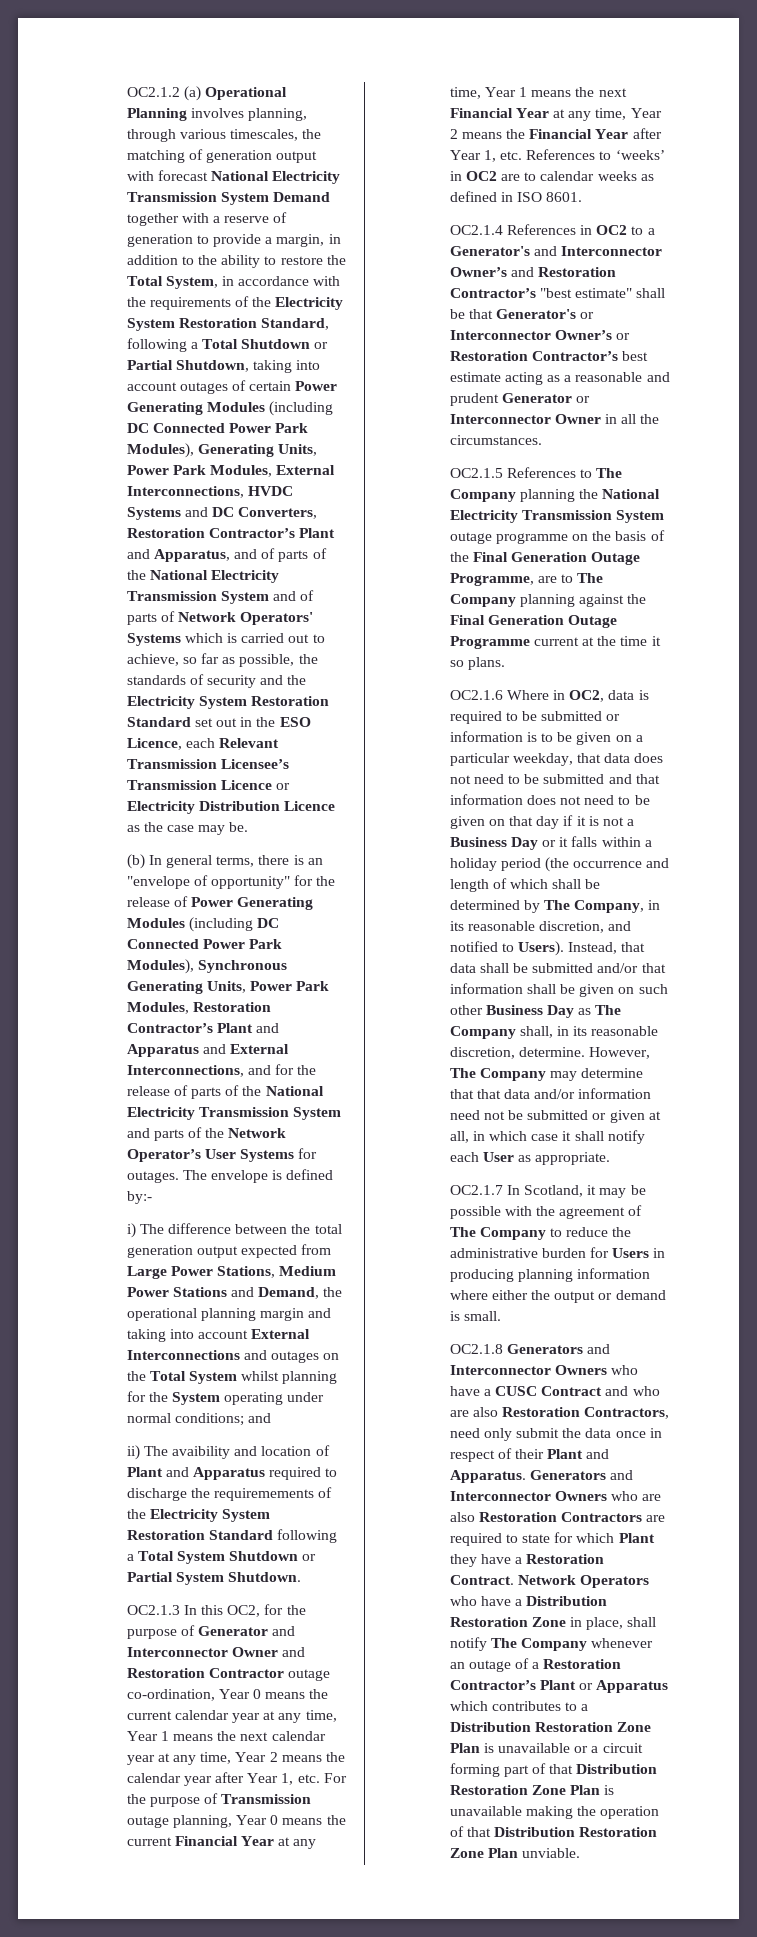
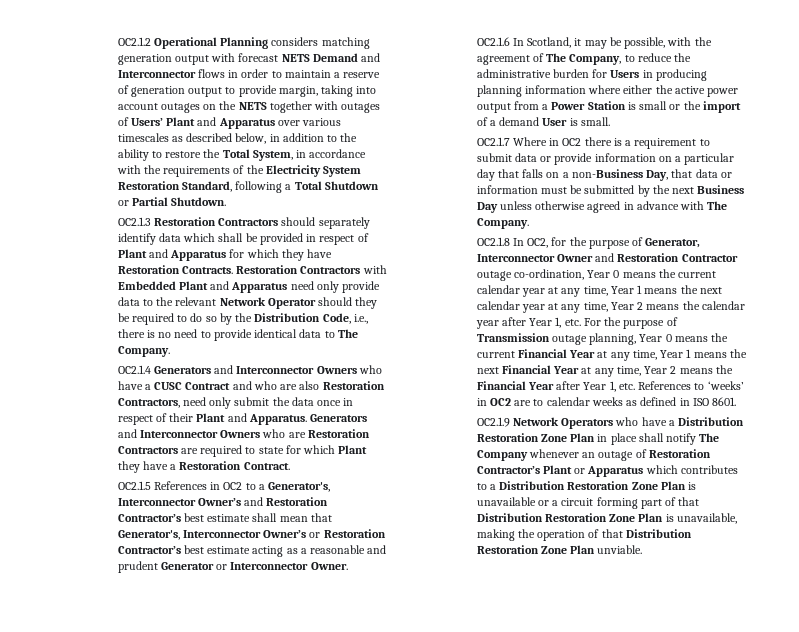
- OC2.1.2 (a) Operational Planning involves planning, through various timescales, the matching of generation output with forecast National Electricity Transmission System Demand together with a reserve of generation to provide a margin, in addition to the ability to restore the Total System, in accordance with the requirements of the Electricity System Restoration Standard, following a Total Shutdown or Partial Shutdown, taking into account outages of certain Power Generating Modules (including DC Connected Power Park Modules), Generating Units, Power Park Modules, External Interconnections, HVDC Systems and DC Converters, Restoration Contractor’s Plant and Apparatus, and of parts of the National Electricity Transmission System and of parts of Network Operators' Systems which is carried out to achieve, so far as possible, the standards of security and the Electricity System Restoration Standard set out in the ESO Licence, each Relevant Transmission Licensee’s Transmission Licence or Electricity Distribution Licence as the case may be.
- (b) In general terms, there is an "envelope of opportunity" for the release of Power Generating Modules (including DC Connected Power Park Modules), Synchronous Generating Units, Power Park Modules, Restoration Contractor’s Plant and Apparatus and External Interconnections, and for the release of parts of the National Electricity Transmission System and parts of the Network Operator’s User Systems for outages. The envelope is defined by:-
- i) The difference between the total generation output expected from Large Power Stations, Medium Power Stations and Demand, the operational planning margin and taking into account External Interconnections and outages on the Total System whilst planning for the System operating under normal conditions; and
- ii) The avaibility and location of Plant and Apparatus required to discharge the requiremements of the Electricity System Restoration Standard following a Total System Shutdown or Partial System Shutdown.
- OC2.1.3 In this OC2, for the purpose of Generator and Interconnector Owner and Restoration Contractor outage co-ordination, Year 0 means the current calendar year at any time, Year 1 means the next calendar year at any time, Year 2 means the calendar year after Year 1, etc. For the purpose of Transmission outage planning, Year 0 means the current Financial Year at any time, Year 1 means the next Financial Year at any time, Year 2 means the Financial Year after Year 1, etc. References to ‘weeks’ in OC2 are to calendar weeks as defined in ISO 8601.
+ OC2.1.2 Operational Planning considers matching generation output with forecast NETS Demand and Interconnector flows in order to maintain a reserve of generation output to provide margin, taking into account outages on the NETS together with outages of Users’ Plant and Apparatus over various timescales as described below, in addition to the ability to restore the Total System, in accordance with the requirements of the Electricity System Restoration Standard, following a Total Shutdown or Partial Shutdown.
+ OC2.1.3 Restoration Contractors should separately identify data which shall be provided in respect of Plant and Apparatus for which they have Restoration Contracts. Restoration Contractors with Embedded Plant and Apparatus need only provide data to the relevant Network Operator should they be required to do so by the Distribution Code, i.e., there is no need to provide identical data to The Company.
+ OC2.1.4 Generators and Interconnector Owners who have a CUSC Contract and who are also Restoration Contractors, need only submit the data once in respect of their Plant and Apparatus. Generators and Interconnector Owners who are Restoration Contractors are required to state for which Plant they have a Restoration Contract.
+ OC2.1.5 References in OC2 to a Generator's, Interconnector Owner’s and Restoration Contractor’s best estimate shall mean that Generator's, Interconnector Owner’s or Restoration Contractor’s best estimate acting as a reasonable and prudent Generator or Interconnector Owner.
+ OC2.1.6 In Scotland, it may be possible, with the agreement of The Company, to reduce the administrative burden for Users in producing planning information where either the active power output from a Power Station is small or the import of a demand User is small.
+ OC2.1.7 Where in OC2 there is a requirement to submit data or provide information on a particular day that falls on a non-Business Day, that data or information must be submitted by the next Business Day unless otherwise agreed in advance with The Company.
+ OC2.1.8 In OC2, for the purpose of Generator, Interconnector Owner and Restoration Contractor outage co-ordination, Year 0 means the current calendar year at any time, Year 1 means the next calendar year at any time, Year 2 means the calendar year after Year 1, etc. For the purpose of Transmission outage planning, Year 0 means the current Financial Year at any time, Year 1 means the next Financial Year at any time, Year 2 means the Financial Year after Year 1, etc. References to ‘weeks’ in OC2 are to calendar weeks as defined in ISO 8601.
- OC2.1.4 References in OC2 to a Generator's and Interconnector Owner’s and Restoration Contractor’s "best estimate" shall be that Generator's or Interconnector Owner’s or Restoration Contractor’s best estimate acting as a reasonable and prudent Generator or Interconnector Owner in all the circumstances.
- OC2.1.5 References to The Company planning the National Electricity Transmission System outage programme on the basis of the Final Generation Outage Programme, are to The Company planning against the Final Generation Outage Programme current at the time it so plans.
- OC2.1.6 Where in OC2, data is required to be submitted or information is to be given on a particular weekday, that data does not need to be submitted and that information does not need to be given on that day if it is not a Business Day or it falls within a holiday period (the occurrence and length of which shall be determined by The Company, in its reasonable discretion, and notified to Users). Instead, that data shall be submitted and/or that information shall be given on such other Business Day as The Company shall, in its reasonable discretion, determine. However, The Company may determine that that data and/or information need not be submitted or given at all, in which case it shall notify each User as appropriate.
- OC2.1.7 In Scotland, it may be possible with the agreement of The Company to reduce the administrative burden for Users in producing planning information where either the output or demand is small.
- OC2.1.8 Generators and Interconnector Owners who have a CUSC Contract and who are also Restoration Contractors, need only submit the data once in respect of their Plant and Apparatus. Generators and Interconnector Owners who are also Restoration Contractors are required to state for which Plant they have a Restoration Contract. Network Operators who have a Distribution Restoration Zone in place, shall notify The Company whenever an outage of a Restoration Contractor’s Plant or Apparatus which contributes to a Distribution Restoration Zone Plan is unavailable or a circuit forming part of that Distribution Restoration Zone Plan is unavailable making the operation of that Distribution Restoration Zone Plan unviable.
+ OC2.1.9 Network Operators who have a Distribution Restoration Zone Plan in place shall notify The Company whenever an outage of Restoration Contractor’s Plant or Apparatus which contributes to a Distribution Restoration Zone Plan is unavailable or a circuit forming part of that Distribution Restoration Zone Plan is unavailable, making the operation of that Distribution Restoration Zone Plan unviable.

